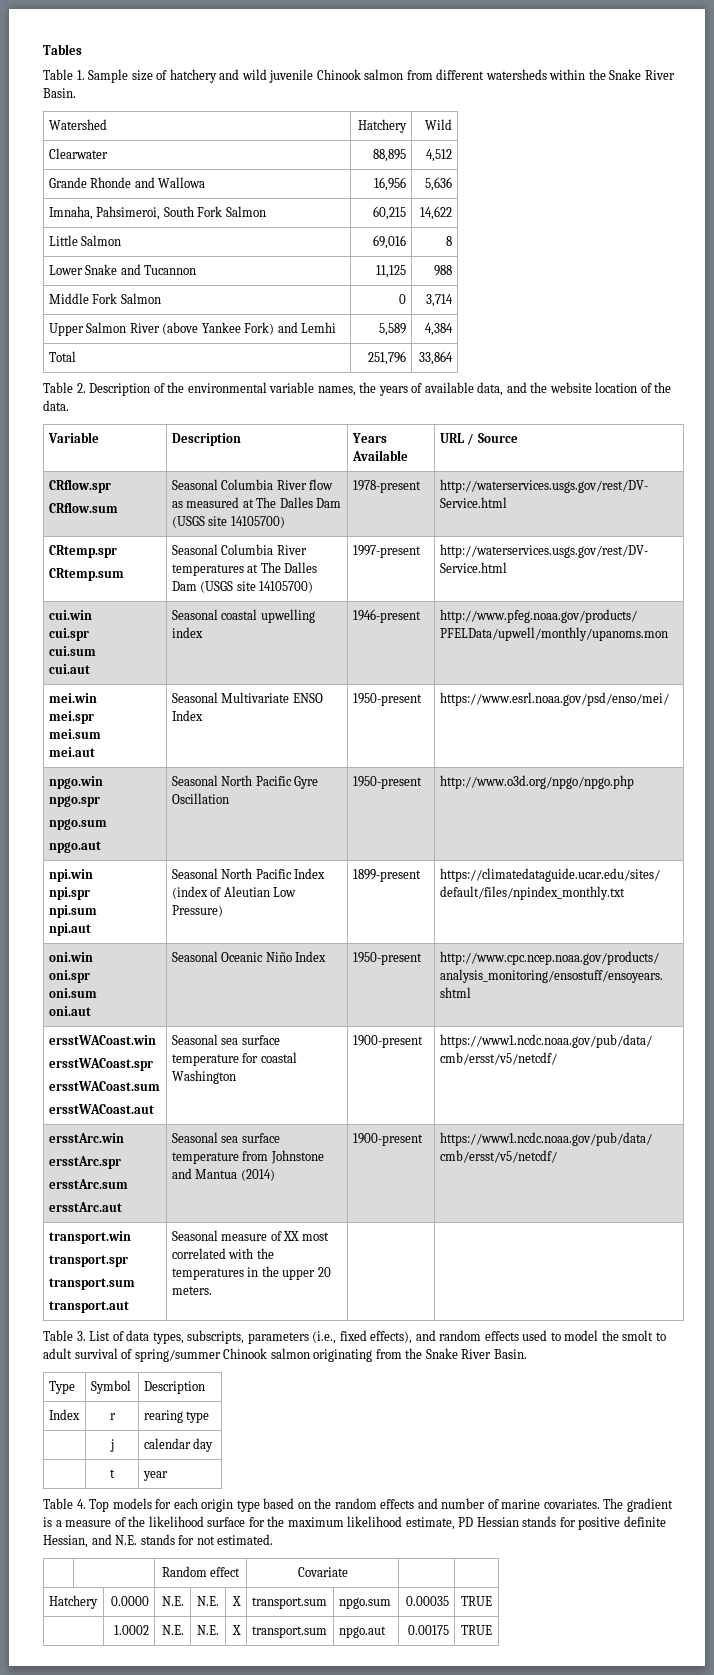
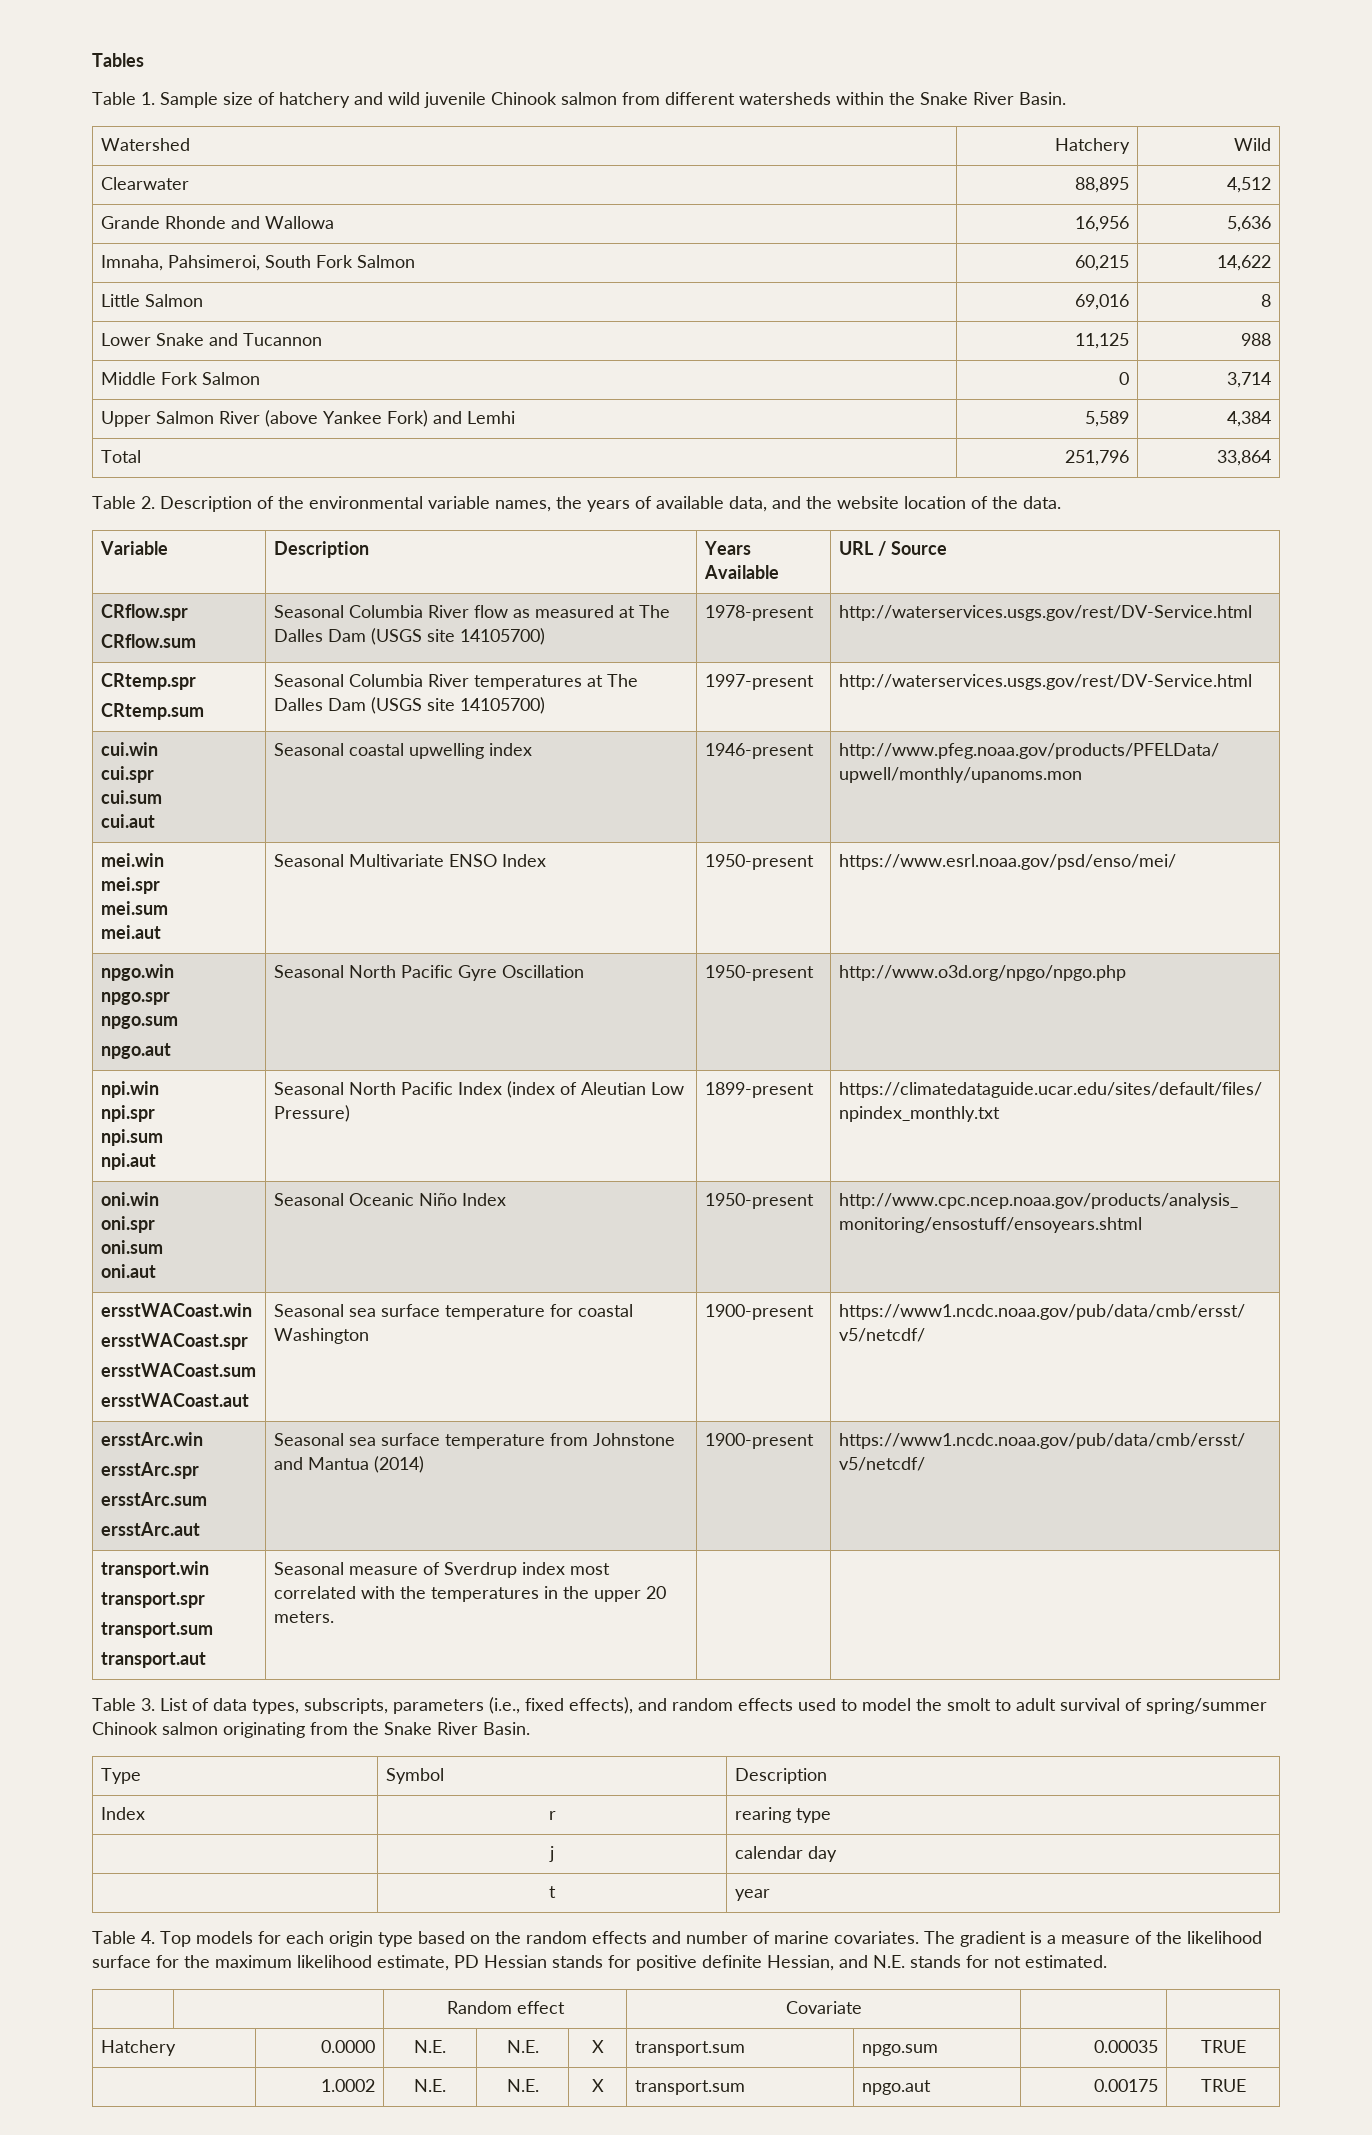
  transport.win
  transport.spr
  transport.sum
- transport.aut | Seasonal measure of XX most correlated with the temperatures in the upper 20 meters. | |
+ transport.aut | Seasonal measure of Sverdrup index most correlated with the temperatures in the upper 20 meters. | |

